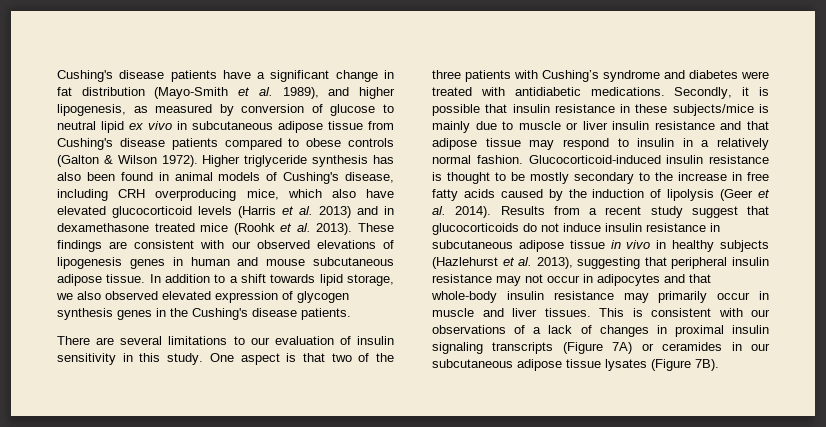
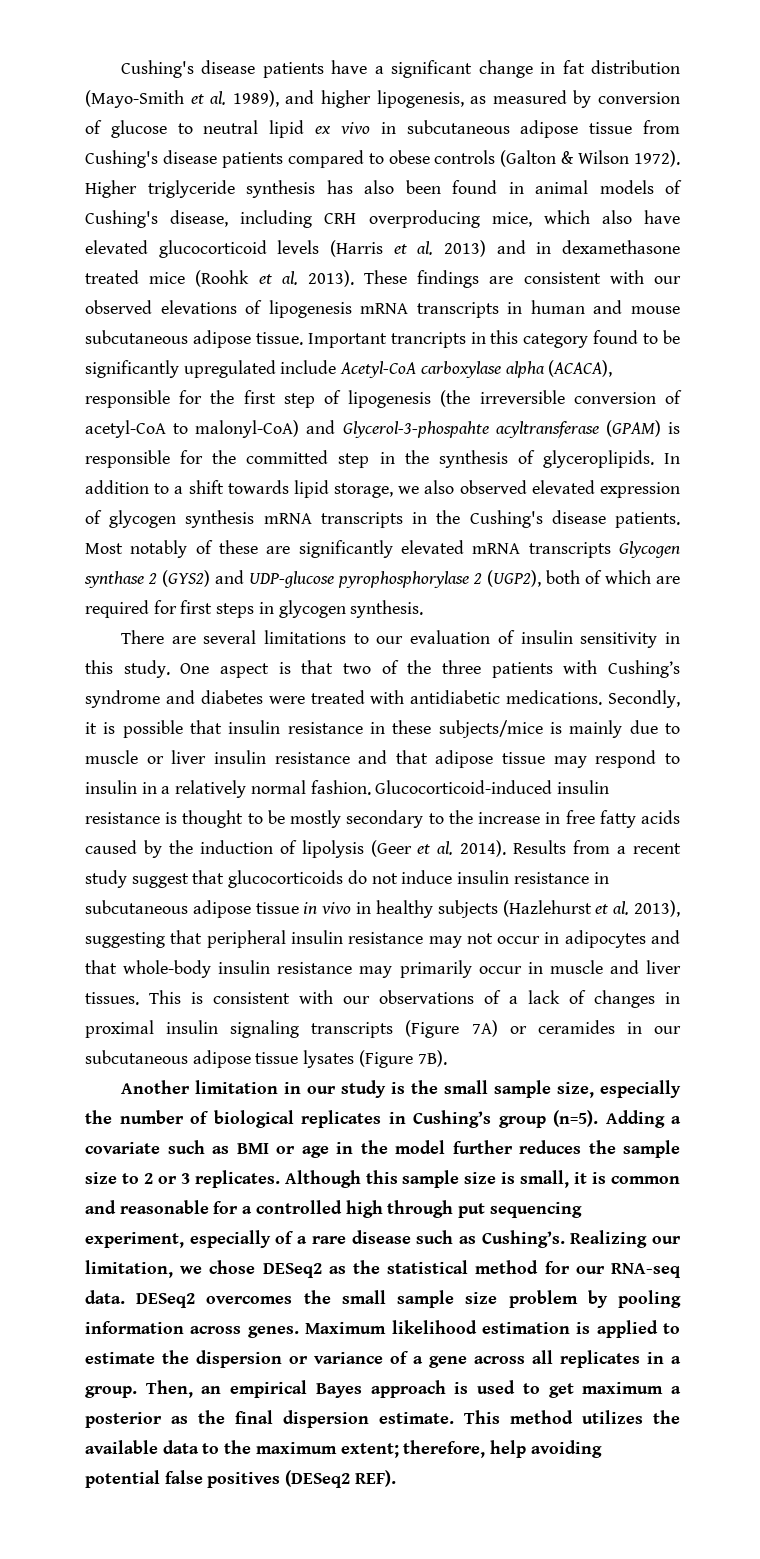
- These findings are consistent with our observed elevations of lipogenesis genes in human and mouse subcutaneous adipose tissue.
+ These findings are consistent with our observed elevations of lipogenesis mRNA transcripts in human and mouse subcutaneous adipose tissue.
+ Important trancripts in this category found to be significantly upregulated include Acetyl-CoA carboxylase alpha (ACACA), responsible for the first step of lipogenesis (the irreversible conversion of acetyl-CoA to malonyl-CoA) and Glycerol-3-phospahte acyltransferase (GPAM) is responsible for the committed step in the synthesis of glyceroplipids.
- In addition to a shift towards lipid storage, we also observed elevated expression of glycogen synthesis genes in the Cushing's disease patients.
+ In addition to a shift towards lipid storage, we also observed elevated expression of glycogen synthesis mRNA transcripts in the Cushing's disease patients. Most notably of these are significantly elevated mRNA transcripts Glycogen synthase 2 (GYS2) and UDP-glucose pyrophosphorylase 2 (UGP2), both of which are required for first steps in glycogen synthesis.
+ Another limitation in our study is the small sample size, especially the number of biological replicates in Cushing’s group (n=5). Adding a covariate such as BMI or age in the model further reduces the sample size to 2 or 3 replicates. Although this sample size is small, it is common and reasonable for a controlled high through put sequencing experiment, especially of a rare disease such as Cushing’s. Realizing our limitation, we chose DESeq2 as the statistical method for our RNA-seq data. DESeq2 overcomes the small sample size problem by pooling information across genes. Maximum likelihood estimation is applied to estimate the dispersion or variance of a gene across all replicates in a group. Then, an empirical Bayes approach is used to get maximum a posterior as the final dispersion estimate. This method utilizes the available data to the maximum extent; therefore, help avoiding potential false positives (DESeq2 REF).

